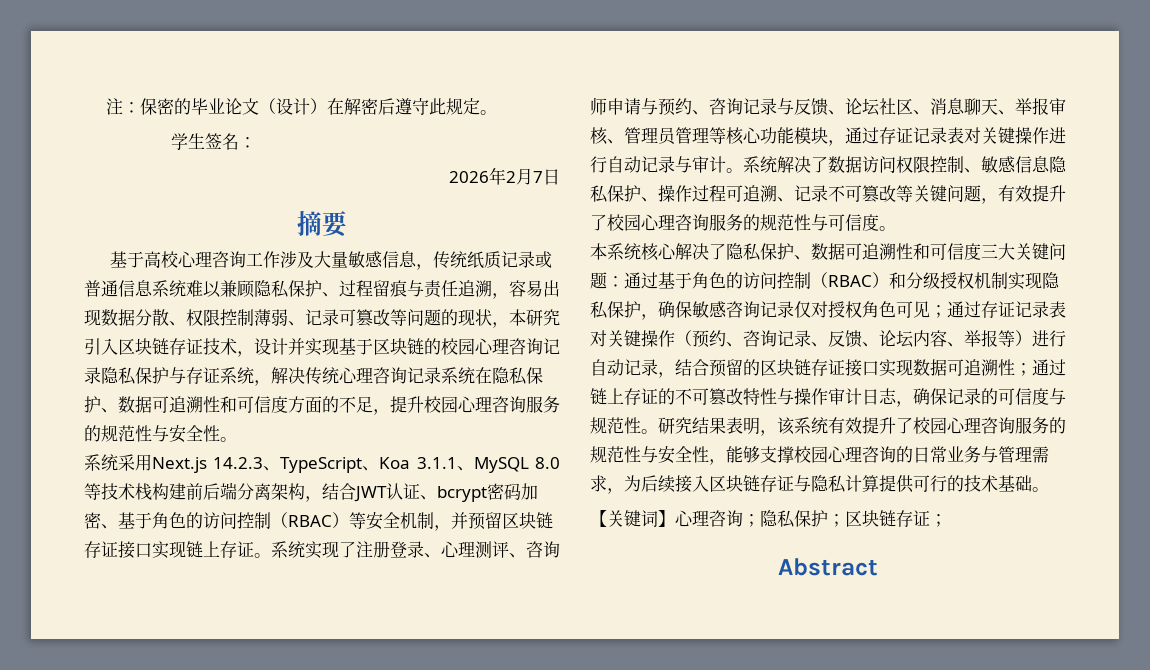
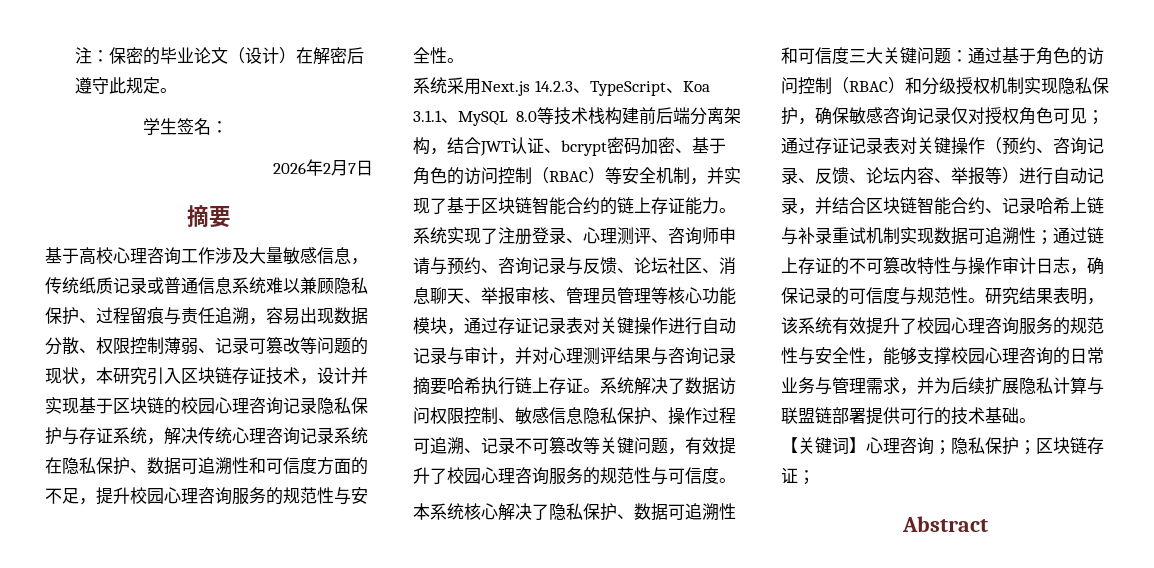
- 系统采用Next.js 14.2.3、TypeScript、Koa 3.1.1、MySQL 8.0等技术栈构建前后端分离架构，结合JWT认证、bcrypt密码加密、基于角色的访问控制（RBAC）等安全机制，并预留区块链存证接口实现链上存证。
+ 系统采用Next.js 14.2.3、TypeScript、Koa 3.1.1、MySQL 8.0等技术栈构建前后端分离架构，结合JWT认证、bcrypt密码加密、基于角色的访问控制（RBAC）等安全机制，并实现了基于区块链智能合约的链上存证能力。
- 系统实现了注册登录、心理测评、咨询师申请与预约、咨询记录与反馈、论坛社区、消息聊天、举报审核、管理员管理等核心功能模块，通过存证记录表对关键操作进行自动记录与审计。
+ 系统实现了注册登录、心理测评、咨询师申请与预约、咨询记录与反馈、论坛社区、消息聊天、举报审核、管理员管理等核心功能模块，通过存证记录表对关键操作进行自动记录与审计，并对心理测评结果与咨询记录摘要哈希执行链上存证。
- 通过存证记录表对关键操作（预约、咨询记录、反馈、论坛内容、举报等）进行自动记录，结合预留的区块链存证接口实现数据可追溯性；
+ 通过存证记录表对关键操作（预约、咨询记录、反馈、论坛内容、举报等）进行自动记录，并结合区块链智能合约、记录哈希上链与补录重试机制实现数据可追溯性；
- 研究结果表明，该系统有效提升了校园心理咨询服务的规范性与安全性，能够支撑校园心理咨询的日常业务与管理需求，为后续接入区块链存证与隐私计算提供可行的技术基础。
+ 研究结果表明，该系统有效提升了校园心理咨询服务的规范性与安全性，能够支撑校园心理咨询的日常业务与管理需求，并为后续扩展隐私计算与联盟链部署提供可行的技术基础。

